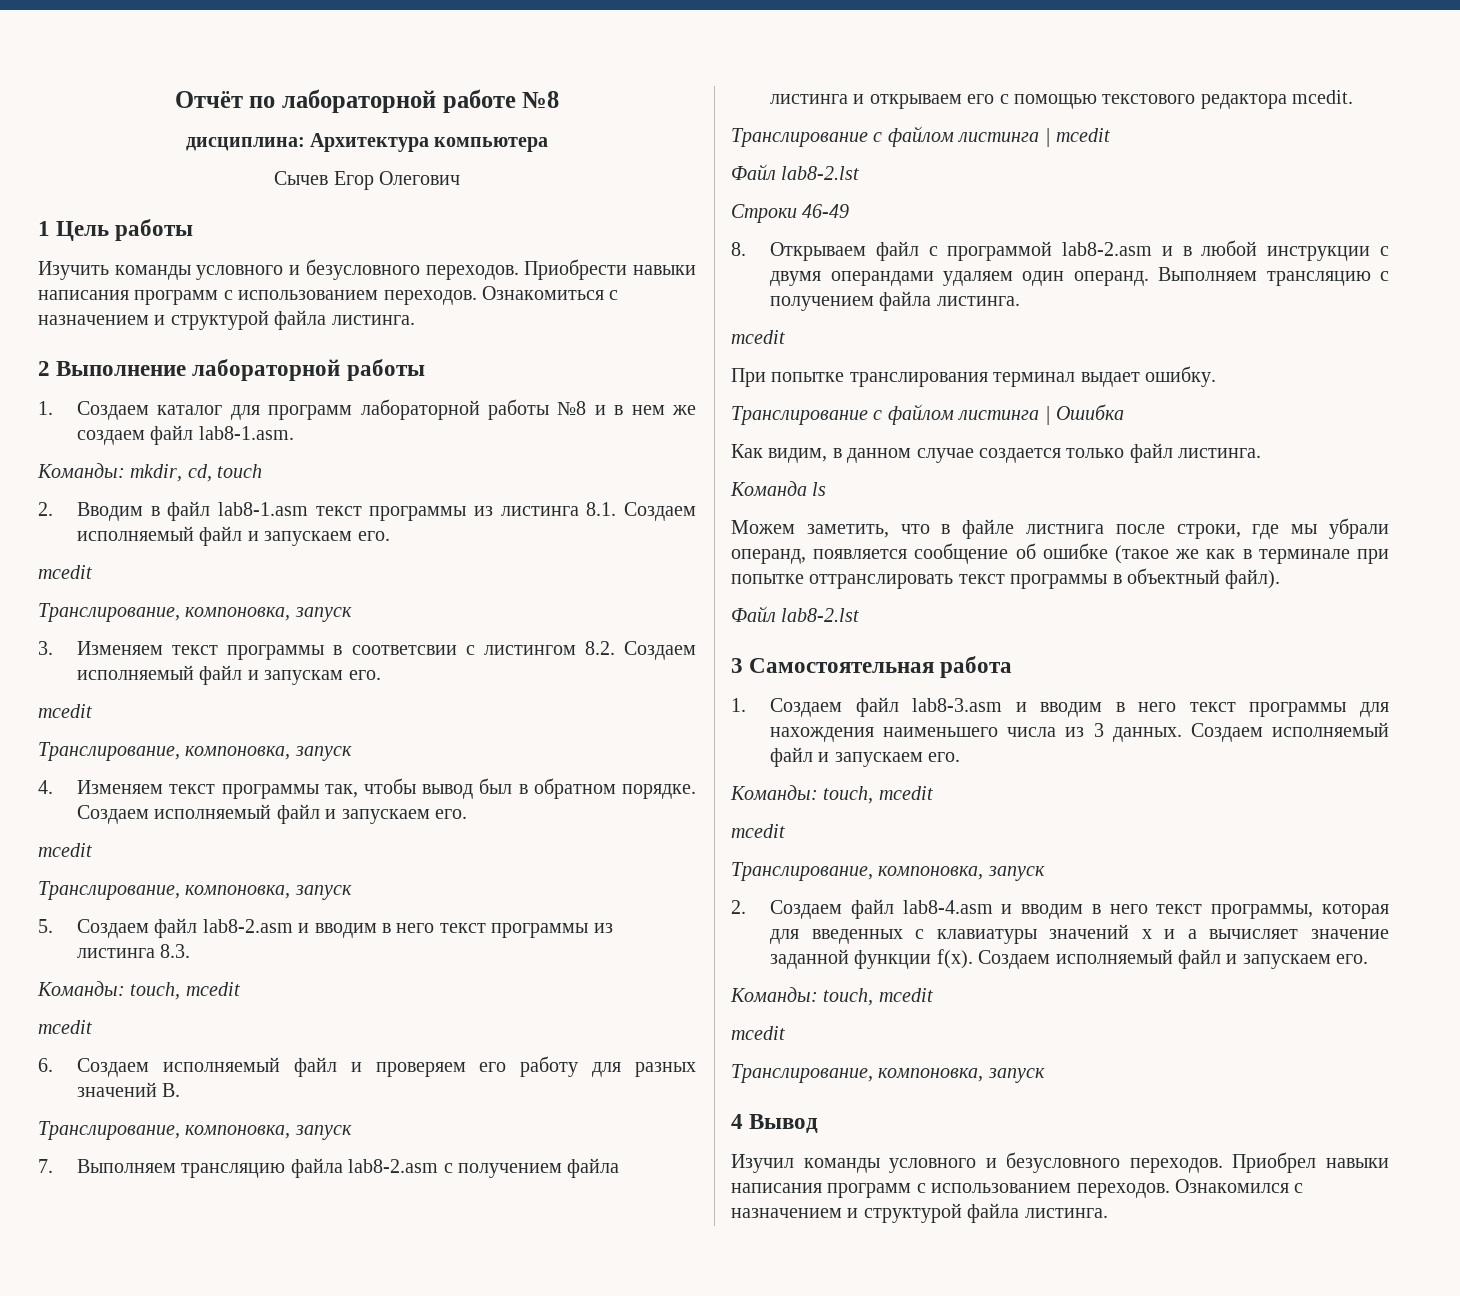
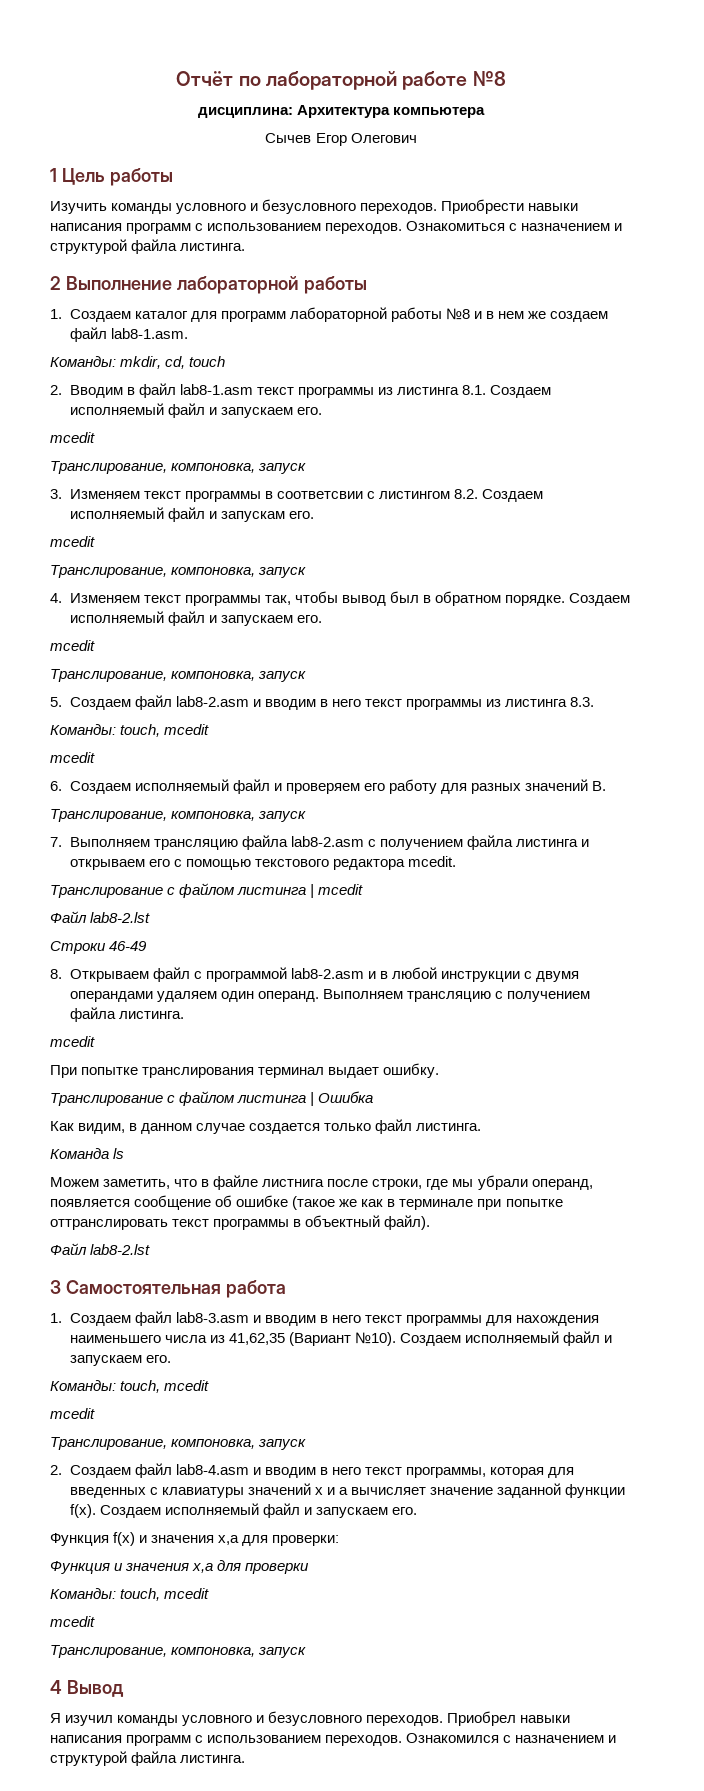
- 1. Создаем файл lab8-3.asm и вводим в него текст программы для нахождения наименьшего числа из 3 данных.
+ 1. Создаем файл lab8-3.asm и вводим в него текст программы для нахождения наименьшего числа из 41,62,35 (Вариант №10).
+ Функция f(x) и значения x,a для проверки:
+ Функция и значения x,a для проверки
- Изучил команды условного и безусловного переходов.
+ Я изучил команды условного и безусловного переходов.

